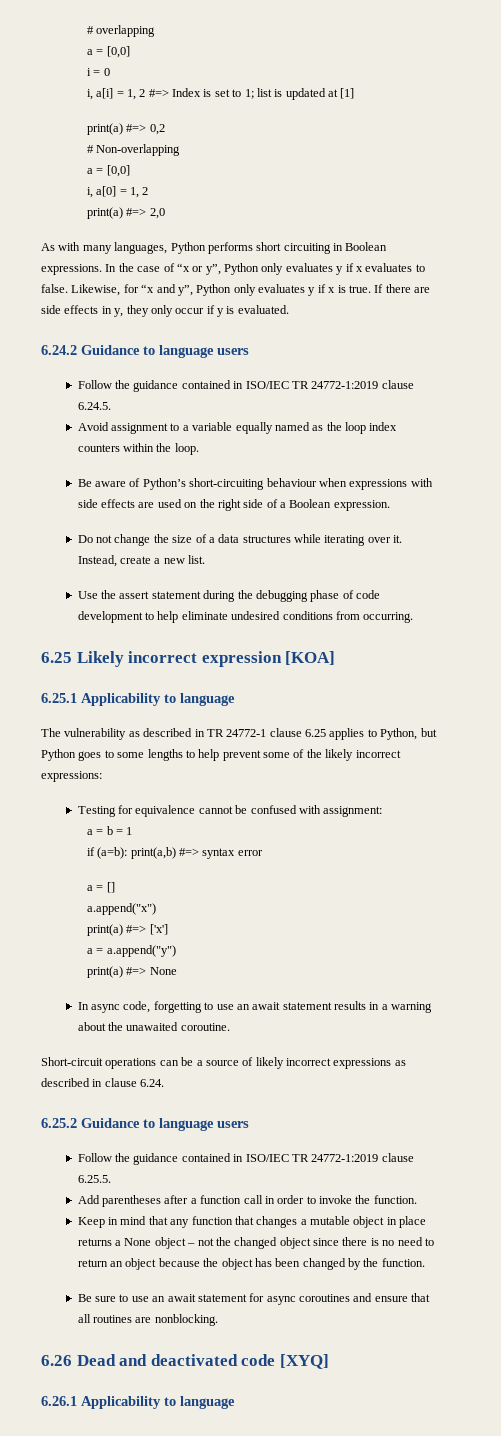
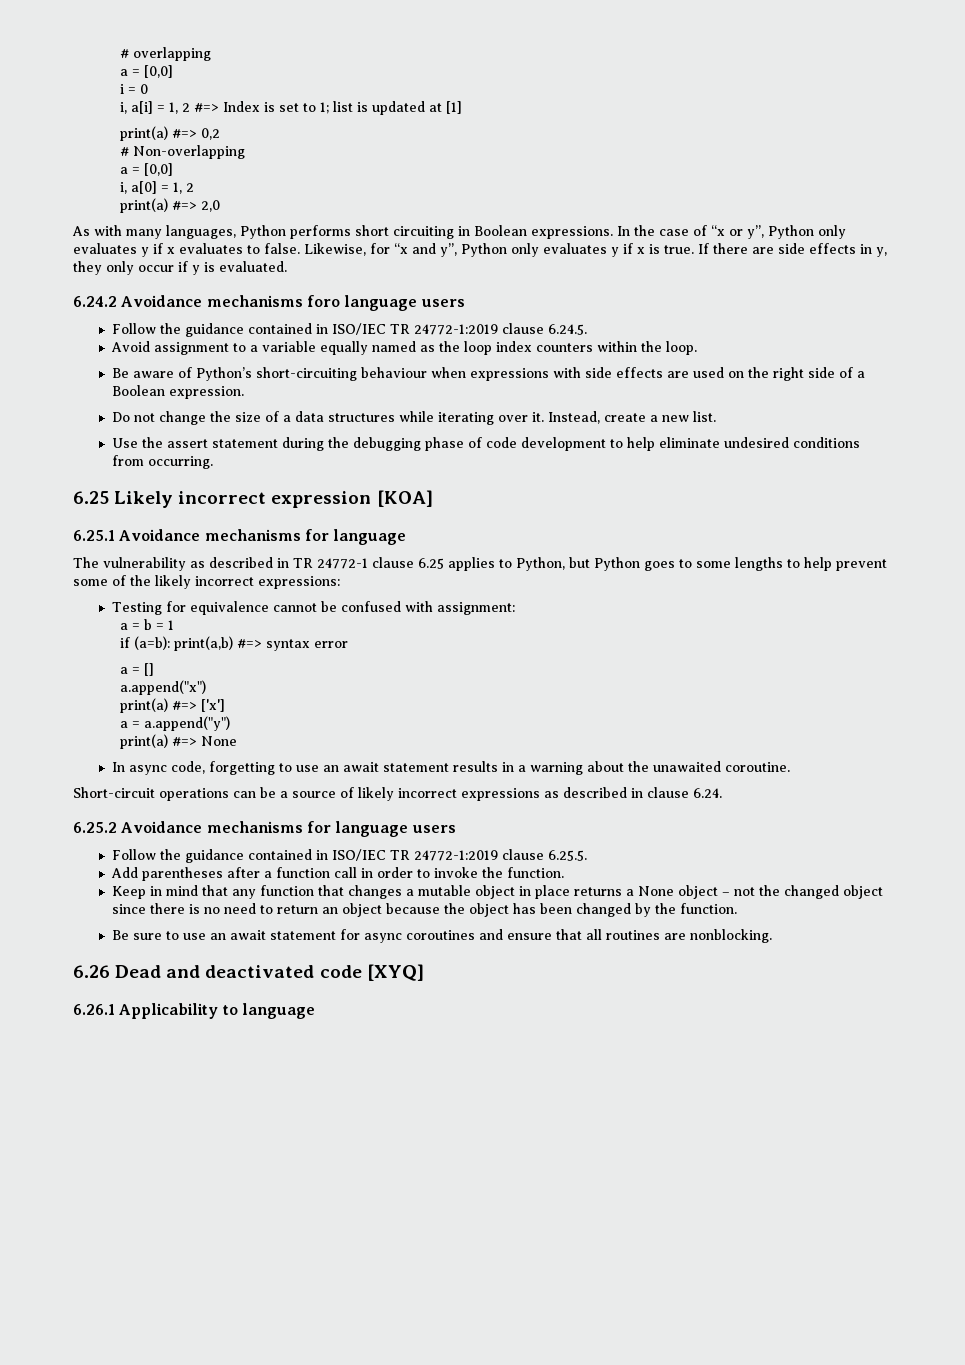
- 6.24.2 Guidance to language users
+ 6.24.2 Avoidance mechanisms foro language users
- 6.25.1 Applicability to language
+ 6.25.1 Avoidance mechanisms for language
- 6.25.2 Guidance to language users
+ 6.25.2 Avoidance mechanisms for language users

